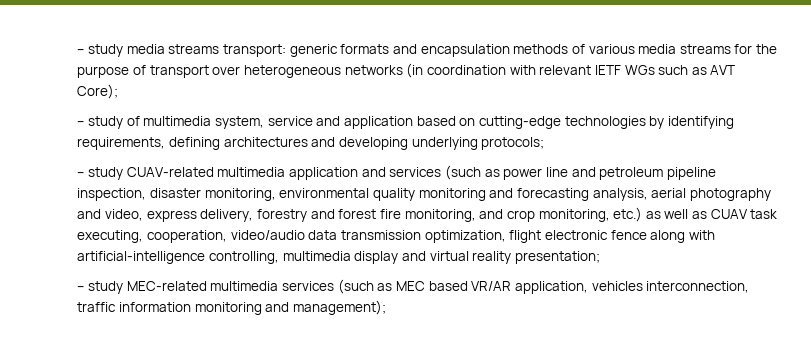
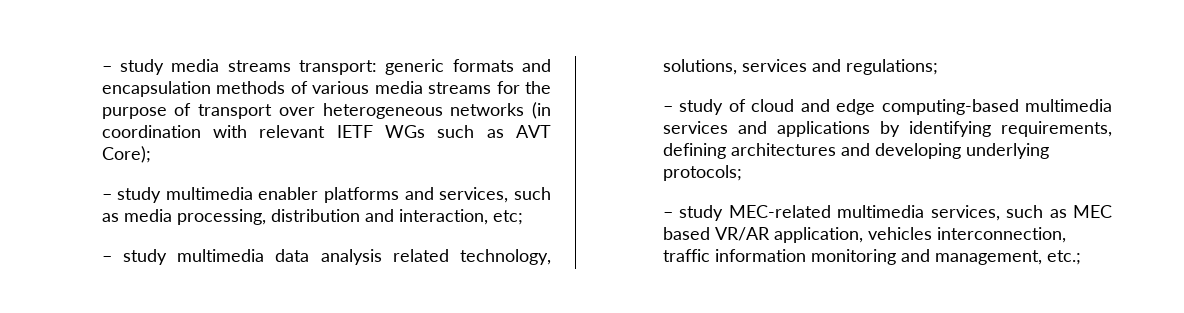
- – study of multimedia system, service and application based on cutting-edge technologies by identifying requirements, defining architectures and developing underlying protocols;
+ – study multimedia enabler platforms and services, such as media processing, distribution and interaction, etc;
+ – study multimedia data analysis related technology, solutions, services and regulations;
+ – study of cloud and edge computing-based multimedia services and applications by identifying requirements, defining architectures and developing underlying protocols;
- – study CUAV-related multimedia application and services (such as power line and petroleum pipeline inspection, disaster monitoring, environmental quality monitoring and forecasting analysis, aerial photography and video, express delivery, forestry and forest fire monitoring, and crop monitoring, etc.) as well as CUAV task executing, cooperation, video/audio data transmission optimization, flight electronic fence along with artificial-intelligence controlling, multimedia display and virtual reality presentation;
- – study MEC-related multimedia services (such as MEC based VR/AR application, vehicles interconnection, traffic information monitoring and management);
+ – study MEC-related multimedia services, such as MEC based VR/AR application, vehicles interconnection, traffic information monitoring and management, etc.;

